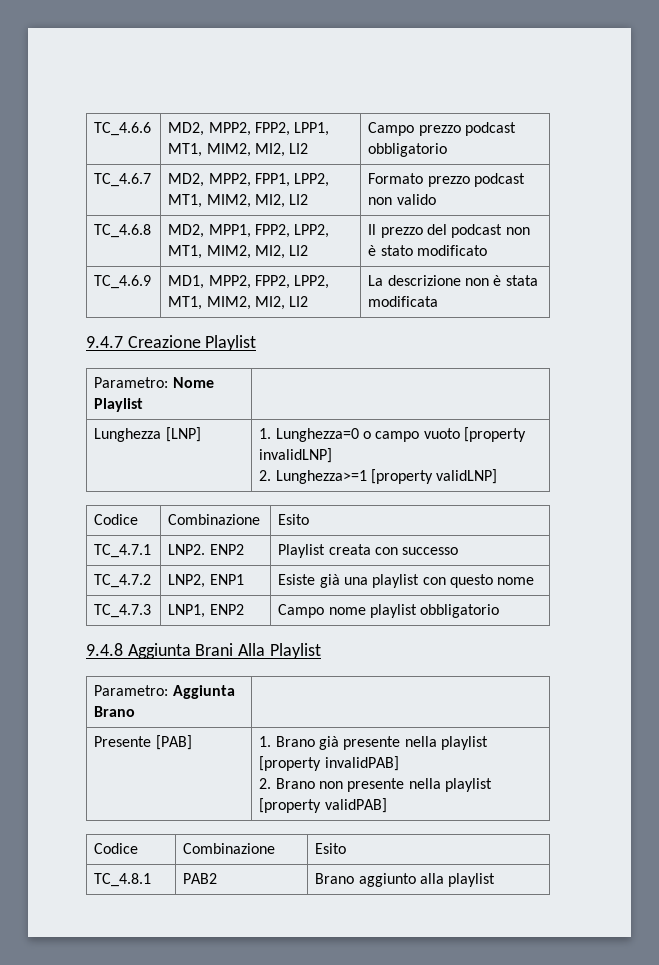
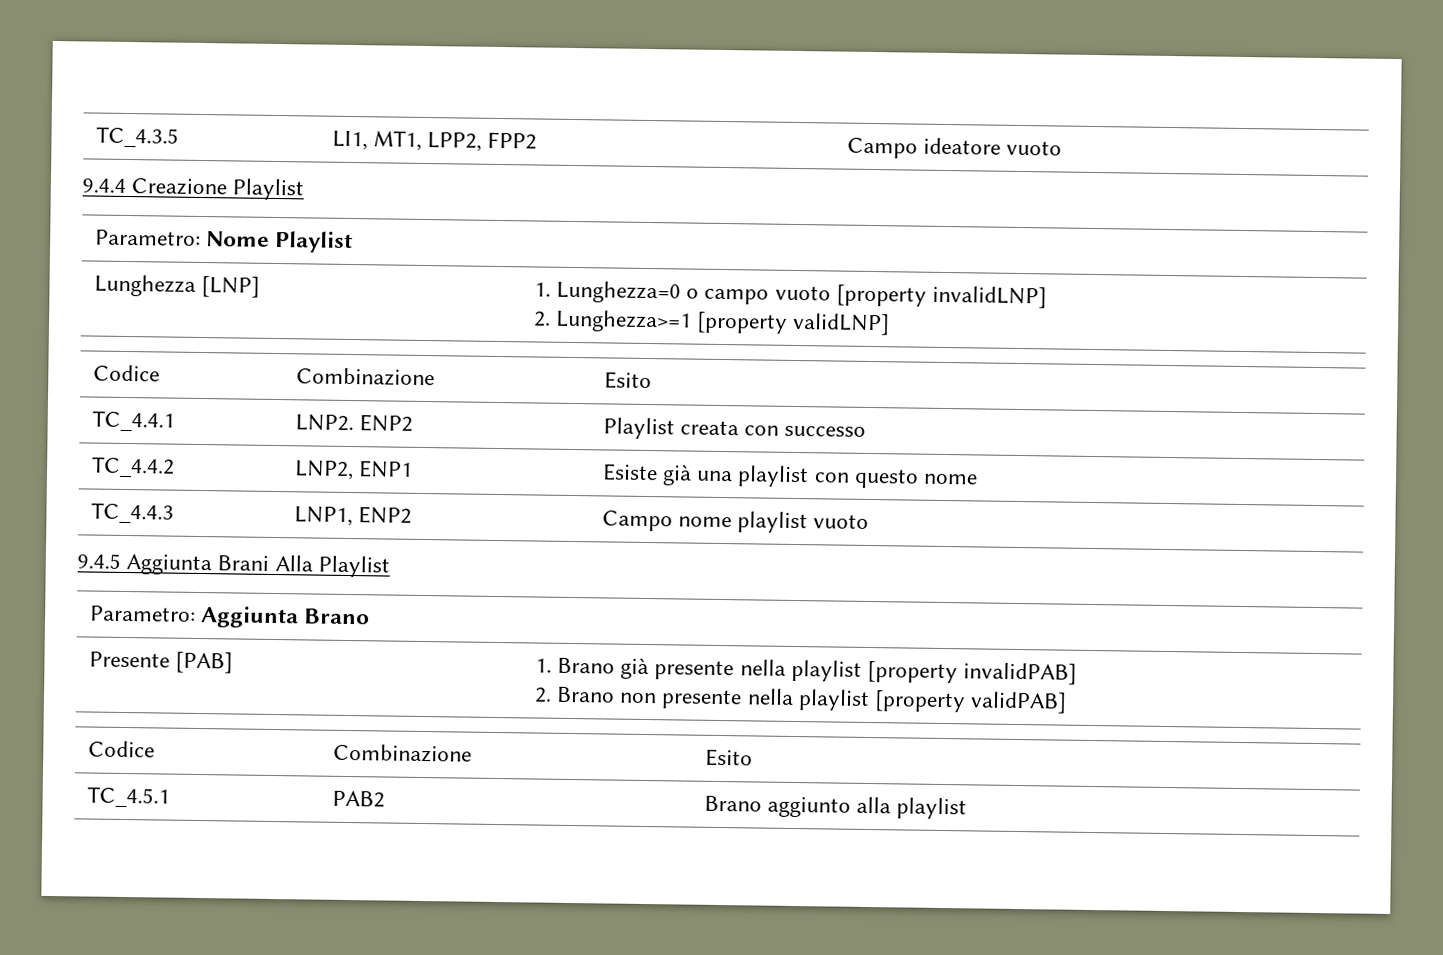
- TC_4.6.6 | MD2, MPP2, FPP2, LPP1, MT1, MIM2, MI2, LI2 | Campo prezzo podcast obbligatorio
- TC_4.6.7 | MD2, MPP2, FPP1, LPP2, MT1, MIM2, MI2, LI2 | Formato prezzo podcast non valido
- TC_4.6.8 | MD2, MPP1, FPP2, LPP2, MT1, MIM2, MI2, LI2 | Il prezzo del podcast non è stato modificato
- TC_4.6.9 | MD1, MPP2, FPP2, LPP2, MT1, MIM2, MI2, LI2 | La descrizione non è stata modificata
- 9.4.7 Creazione Playlist
+ TC_4.3.5 | LI1, MT1, LPP2, FPP2 | Campo ideatore vuoto
+ 9.4.4 Creazione Playlist
- TC_4.7.1 | LNP2. ENP2 | Playlist creata con successo
+ TC_4.4.1 | LNP2. ENP2 | Playlist creata con successo
- TC_4.7.2 | LNP2, ENP1 | Esiste già una playlist con questo nome
+ TC_4.4.2 | LNP2, ENP1 | Esiste già una playlist con questo nome
- TC_4.7.3 | LNP1, ENP2 | Campo nome playlist obbligatorio
- 9.4.8 Aggiunta Brani Alla Playlist
+ TC_4.4.3 | LNP1, ENP2 | Campo nome playlist vuoto
+ 9.4.5 Aggiunta Brani Alla Playlist
- TC_4.8.1 | PAB2 | Brano aggiunto alla playlist
+ TC_4.5.1 | PAB2 | Brano aggiunto alla playlist

